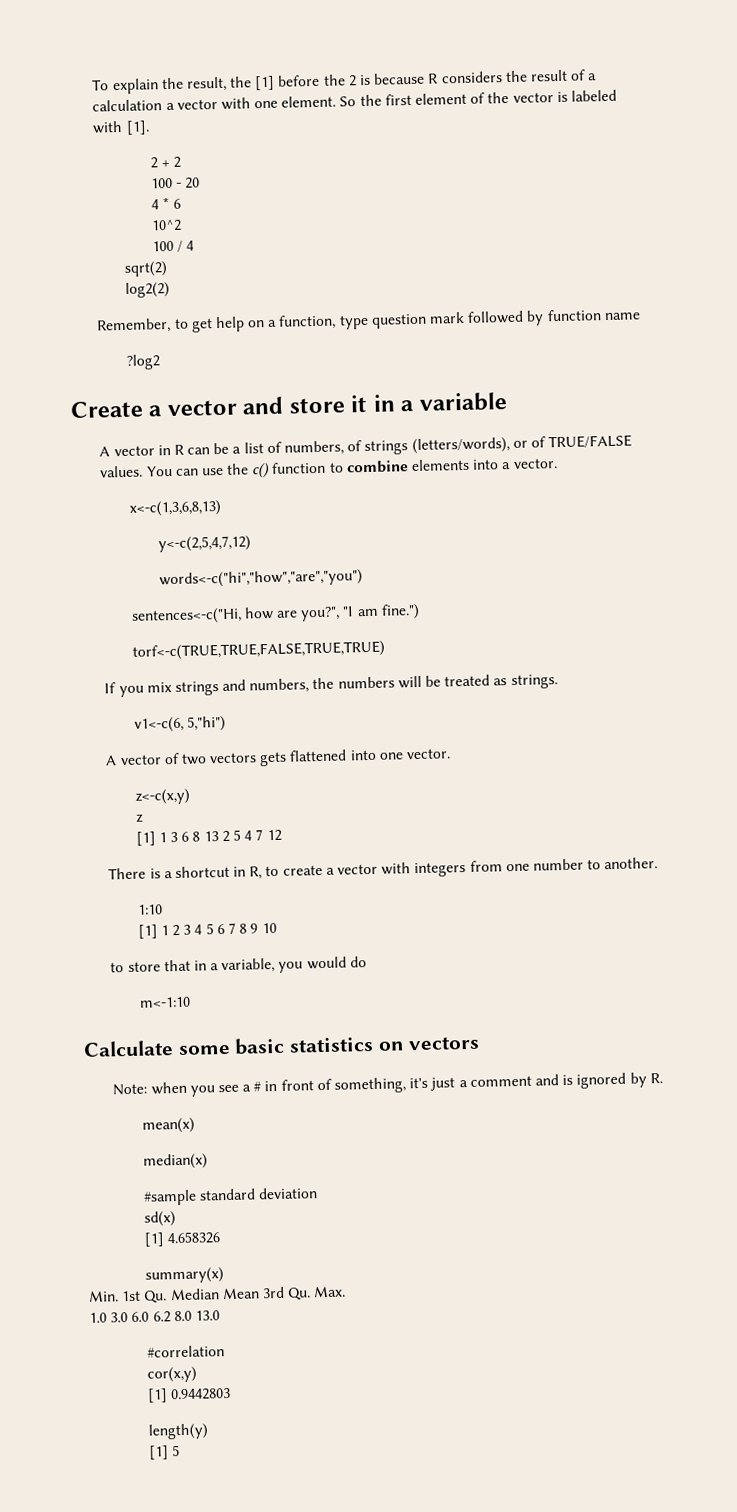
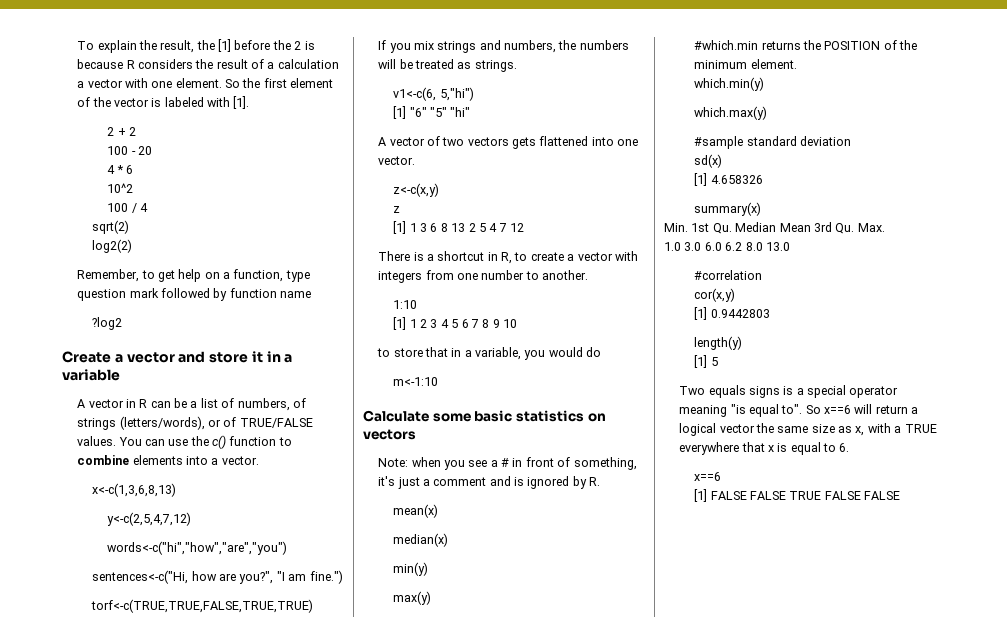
+ [1] "6" "5" "hi"
+ min(y)
+ max(y)
+ #which.min returns the POSITION of the minimum element.
+ which.min(y)
+ which.max(y)
+ Two equals signs is a special operator meaning "is equal to". So x==6 will return a logical vector the same size as x, with a TRUE everywhere that x is equal to 6.
+ x==6
+ [1] FALSE FALSE TRUE FALSE FALSE

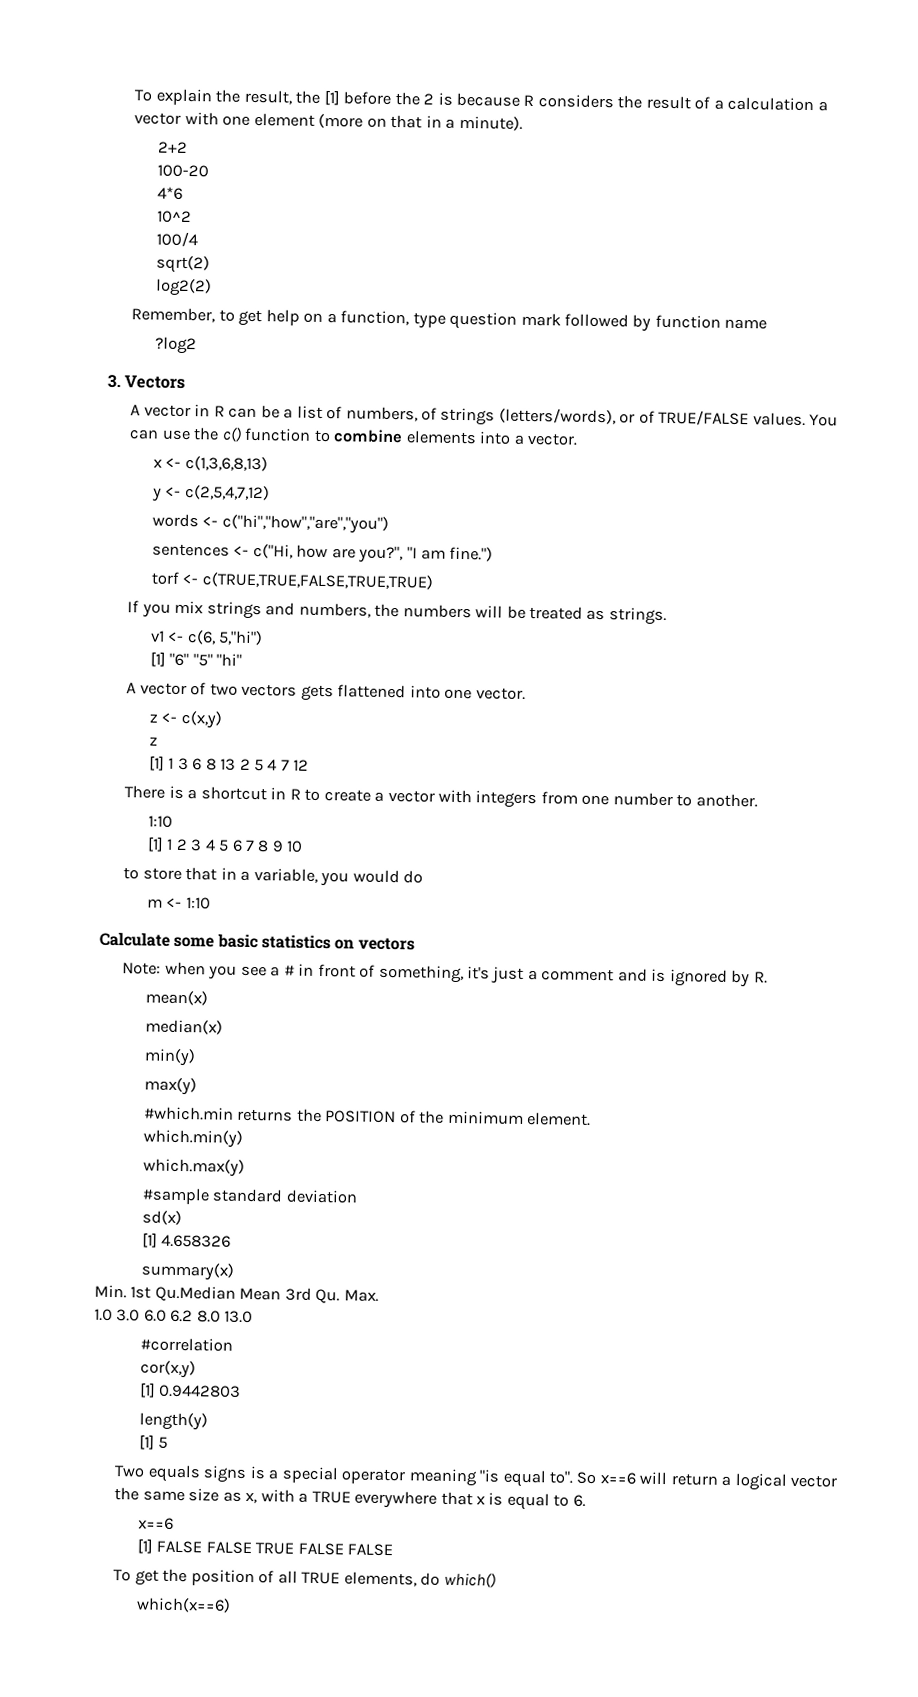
- To explain the result, the [1] before the 2 is because R considers the result of a calculation a vector with one element. So the first element of the vector is labeled with [1].
- 2 + 2
- 100 - 20
- 4 * 6
+ To explain the result, the [1] before the 2 is because R considers the result of a calculation a vector with one element (more on that in a minute).
+ 2+2
+ 100-20
+ 4*6
  10^2
- 100 / 4
+ 100/4
- Create a vector and store it in a variable
+ 3. Vectors
- x<-c(1,3,6,8,13)
- y<-c(2,5,4,7,12)
- words<-c("hi","how","are","you")
- sentences<-c("Hi, how are you?", "I am fine.")
+ x <- c(1,3,6,8,13)
+ y <- c(2,5,4,7,12)
+ words <- c("hi","how","are","you")
+ sentences <- c("Hi, how are you?", "I am fine.")
- torf<-c(TRUE,TRUE,FALSE,TRUE,TRUE)
+ torf <- c(TRUE,TRUE,FALSE,TRUE,TRUE)
- v1<-c(6, 5,"hi")
+ v1 <- c(6, 5,"hi")
- z<-c(x,y)
+ z <- c(x,y)
- There is a shortcut in R, to create a vector with integers from one number to another.
+ There is a shortcut in R to create a vector with integers from one number to another.
- m<-1:10
+ m <- 1:10
- Min. 1st Qu. Median Mean 3rd Qu. Max.
+ Min. 1st Qu.Median Mean 3rd Qu. Max.
+ To get the position of all TRUE elements, do which()
+ which(x==6)

